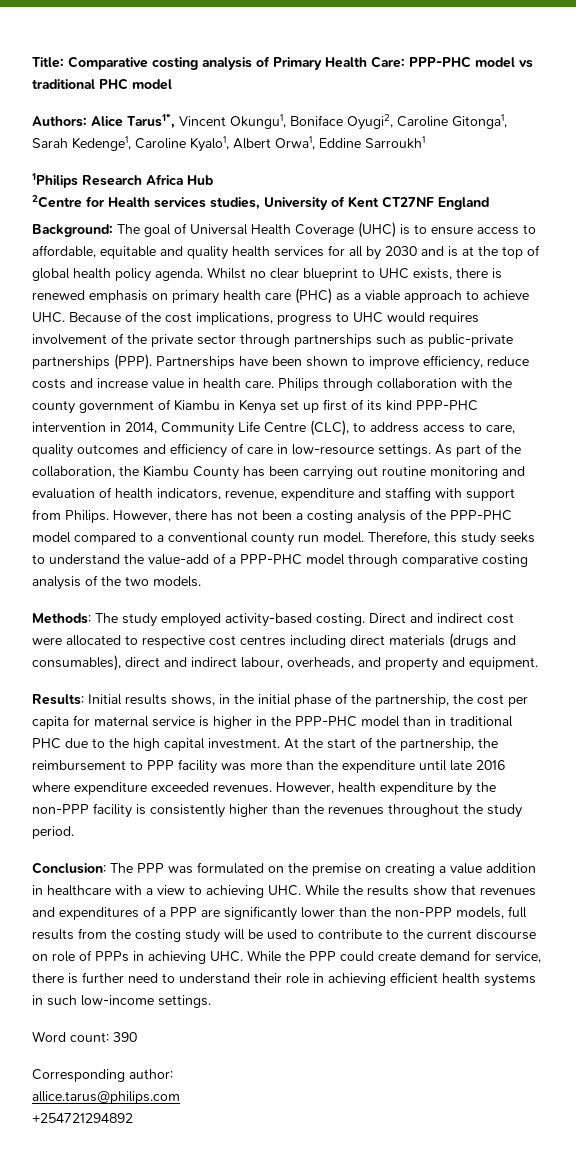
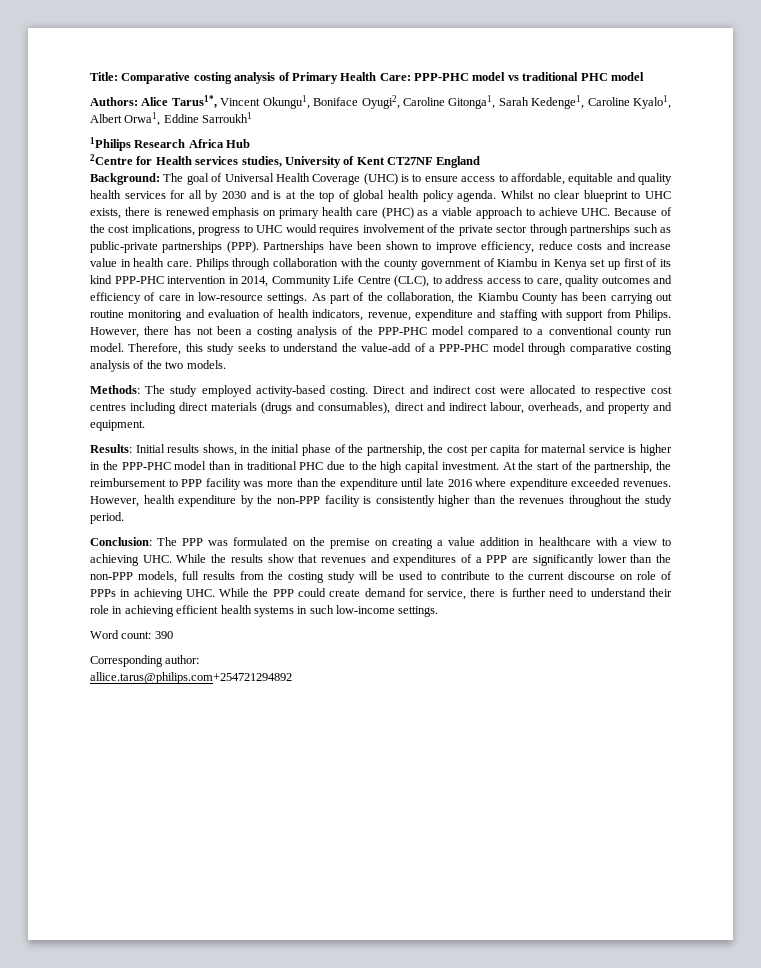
- allice.tarus@philips.com
- +254721294892
+ allice.tarus@philips.com+254721294892

